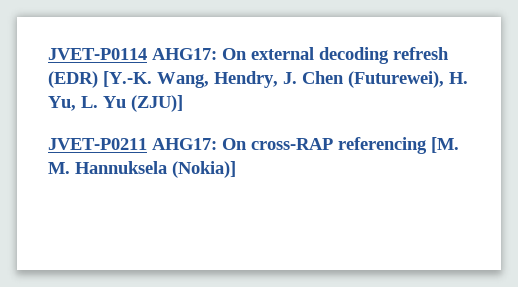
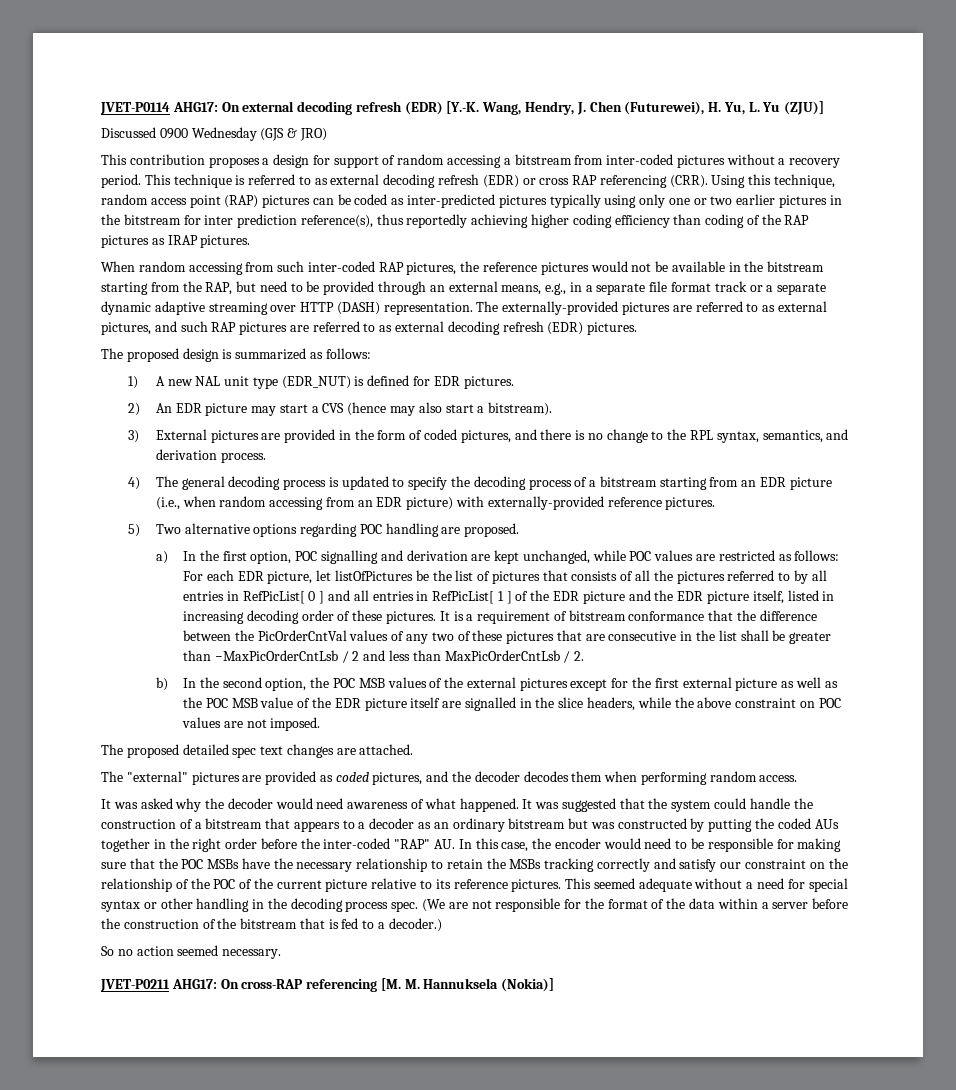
+ Discussed 0900 Wednesday (GJS & JRO)
+ This contribution proposes a design for support of random accessing a bitstream from inter-coded pictures without a recovery period. This technique is referred to as external decoding refresh (EDR) or cross RAP referencing (CRR). Using this technique, random access point (RAP) pictures can be coded as inter-predicted pictures typically using only one or two earlier pictures in the bitstream for inter prediction reference(s), thus reportedly achieving higher coding efficiency than coding of the RAP pictures as IRAP pictures.
+ When random accessing from such inter-coded RAP pictures, the reference pictures would not be available in the bitstream starting from the RAP, but need to be provided through an external means, e.g., in a separate file format track or a separate dynamic adaptive streaming over HTTP (DASH) representation. The externally-provided pictures are referred to as external pictures, and such RAP pictures are referred to as external decoding refresh (EDR) pictures.
+ The proposed design is summarized as follows:
+ 1) A new NAL unit type (EDR_NUT) is defined for EDR pictures.
+ 2) An EDR picture may start a CVS (hence may also start a bitstream).
+ 3) External pictures are provided in the form of coded pictures, and there is no change to the RPL syntax, semantics, and derivation process.
+ 4) The general decoding process is updated to specify the decoding process of a bitstream starting from an EDR picture (i.e., when random accessing from an EDR picture) with externally-provided reference pictures.
+ 5) Two alternative options regarding POC handling are proposed.
+ a) In the first option, POC signalling and derivation are kept unchanged, while POC values are restricted as follows: For each EDR picture, let listOfPictures be the list of pictures that consists of all the pictures referred to by all entries in RefPicList[ 0 ] and all entries in RefPicList[ 1 ] of the EDR picture and the EDR picture itself, listed in increasing decoding order of these pictures. It is a requirement of bitstream conformance that the difference between the PicOrderCntVal values of any two of these pictures that are consecutive in the list shall be greater than −MaxPicOrderCntLsb / 2 and less than MaxPicOrderCntLsb / 2.
+ b) In the second option, the POC MSB values of the external pictures except for the first external picture as well as the POC MSB value of the EDR picture itself are signalled in the slice headers, while the above constraint on POC values are not imposed.
+ The proposed detailed spec text changes are attached.
+ The "external" pictures are provided as coded pictures, and the decoder decodes them when performing random access.
+ It was asked why the decoder would need awareness of what happened. It was suggested that the system could handle the construction of a bitstream that appears to a decoder as an ordinary bitstream but was constructed by putting the coded AUs together in the right order before the inter-coded "RAP" AU. In this case, the encoder would need to be responsible for making sure that the POC MSBs have the necessary relationship to retain the MSBs tracking correctly and satisfy our constraint on the relationship of the POC of the current picture relative to its reference pictures. This seemed adequate without a need for special syntax or other handling in the decoding process spec. (We are not responsible for the format of the data within a server before the construction of the bitstream that is fed to a decoder.)
+ So no action seemed necessary.

